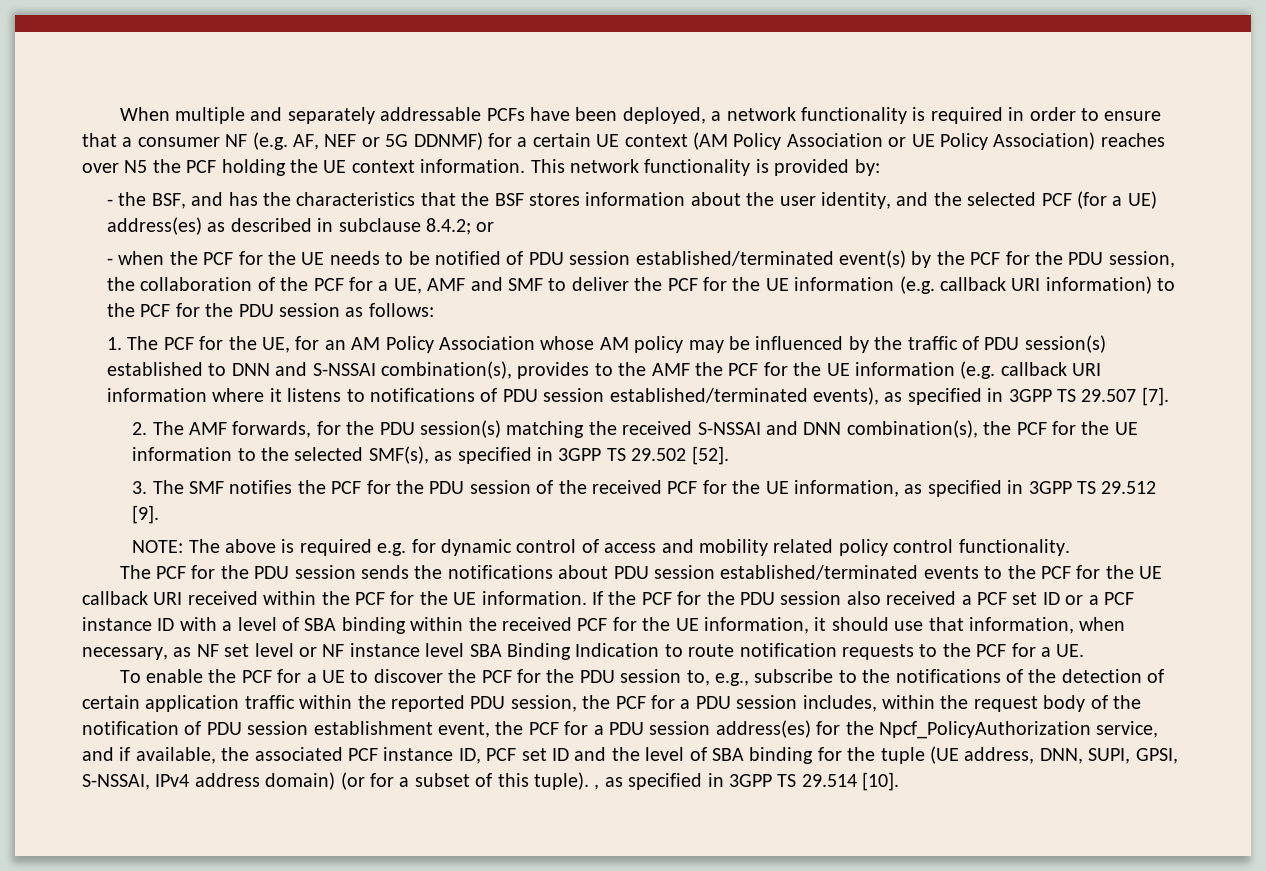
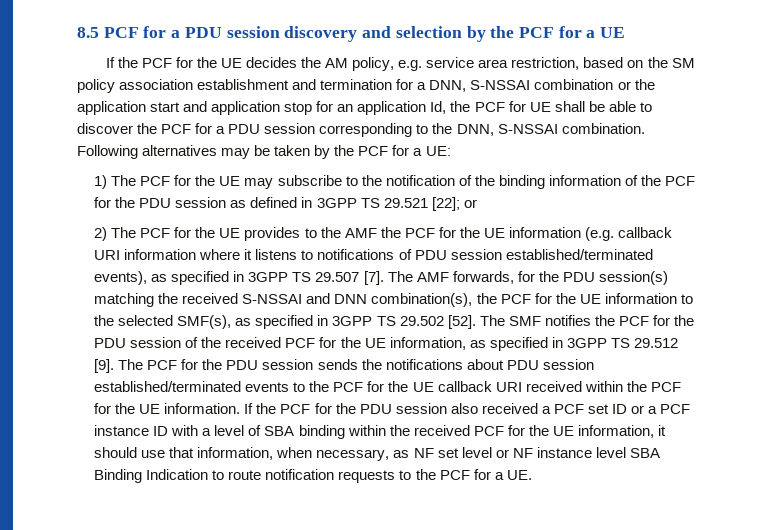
- When multiple and separately addressable PCFs have been deployed, a network functionality is required in order to ensure that a consumer NF (e.g. AF, NEF or 5G DDNMF) for a certain UE context (AM Policy Association or UE Policy Association) reaches over N5 the PCF holding the UE context information. This network functionality is provided by:
- - the BSF, and has the characteristics that the BSF stores information about the user identity, and the selected PCF (for a UE) address(es) as described in subclause 8.4.2; or
- - when the PCF for the UE needs to be notified of PDU session established/terminated event(s) by the PCF for the PDU session, the collaboration of the PCF for a UE, AMF and SMF to deliver the PCF for the UE information (e.g. callback URI information) to the PCF for the PDU session as follows:
- 1. The PCF for the UE, for an AM Policy Association whose AM policy may be influenced by the traffic of PDU session(s) established to DNN and S-NSSAI combination(s), provides to the AMF the PCF for the UE information (e.g. callback URI information where it listens to notifications of PDU session established/terminated events), as specified in 3GPP TS 29.507 [7].
- 2. The AMF forwards, for the PDU session(s) matching the received S-NSSAI and DNN combination(s), the PCF for the UE information to the selected SMF(s), as specified in 3GPP TS 29.502 [52].
- 3. The SMF notifies the PCF for the PDU session of the received PCF for the UE information, as specified in 3GPP TS 29.512 [9].
- NOTE: The above is required e.g. for dynamic control of access and mobility related policy control functionality.
- The PCF for the PDU session sends the notifications about PDU session established/terminated events to the PCF for the UE callback URI received within the PCF for the UE information.
+ 8.5 PCF for a PDU session discovery and selection by the PCF for a UE
+ If the PCF for the UE decides the AM policy, e.g. service area restriction, based on the SM policy association establishment and termination for a DNN, S-NSSAI combination or the application start and application stop for an application Id, the PCF for UE shall be able to discover the PCF for a PDU session corresponding to the DNN, S-NSSAI combination. Following alternatives may be taken by the PCF for a UE:
+ 1) The PCF for the UE may subscribe to the notification of the binding information of the PCF for the PDU session as defined in 3GPP TS 29.521 [22]; or
+ 2) The PCF for the UE provides to the AMF the PCF for the UE information (e.g. callback URI information where it listens to notifications of PDU session established/terminated events), as specified in 3GPP TS 29.507 [7]. The AMF forwards, for the PDU session(s) matching the received S-NSSAI and DNN combination(s), the PCF for the UE information to the selected SMF(s), as specified in 3GPP TS 29.502 [52]. The SMF notifies the PCF for the PDU session of the received PCF for the UE information, as specified in 3GPP TS 29.512 [9]. The PCF for the PDU session sends the notifications about PDU session established/terminated events to the PCF for the UE callback URI received within the PCF for the UE information.
- To enable the PCF for a UE to discover the PCF for the PDU session to, e.g., subscribe to the notifications of the detection of certain application traffic within the reported PDU session, the PCF for a PDU session includes, within the request body of the notification of PDU session establishment event, the PCF for a PDU session address(es) for the Npcf_PolicyAuthorization service, and if available, the associated PCF instance ID, PCF set ID and the level of SBA binding for the tuple (UE address, DNN, SUPI, GPSI, S-NSSAI, IPv4 address domain) (or for a subset of this tuple). , as specified in 3GPP TS 29.514 [10].

